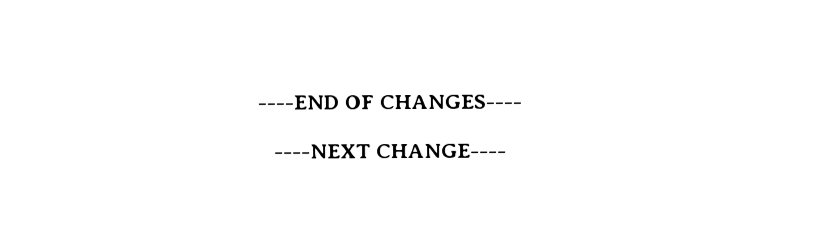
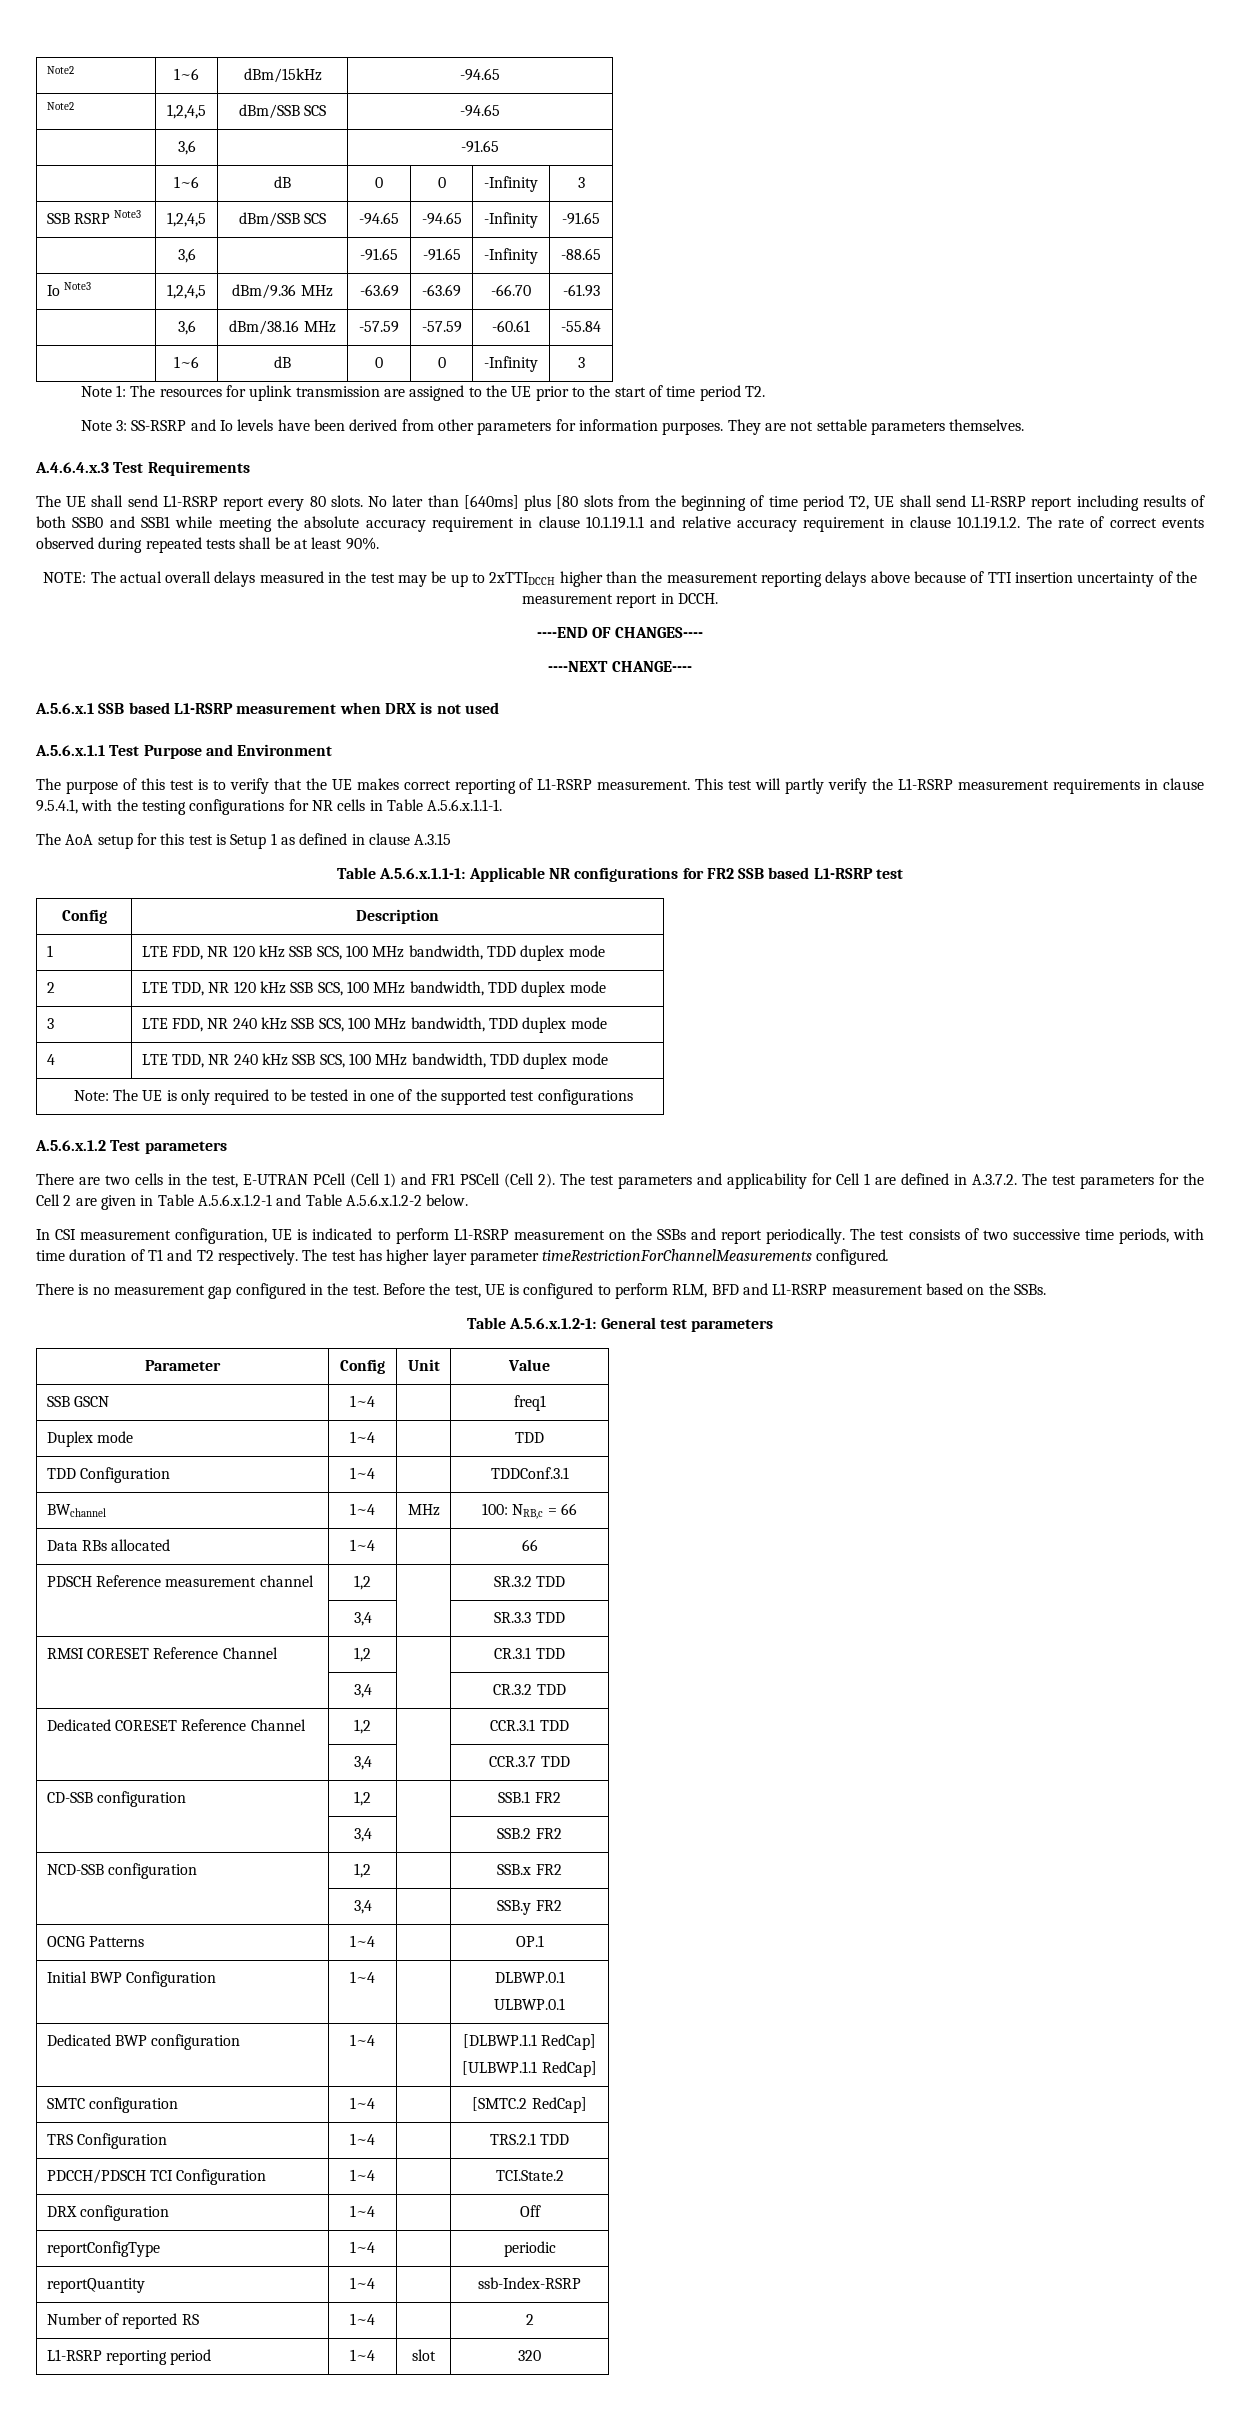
+ Note2 | 1~6 | dBm/15kHz | -94.65
+ Note2 | 1,2,4,5 | dBm/SSB SCS | -94.65
+ | 3,6 | | -91.65
+ | 1~6 | dB | 0 | 0 | -Infinity | 3
+ SSB RSRP Note3 | 1,2,4,5 | dBm/SSB SCS | -94.65 | -94.65 | -Infinity | -91.65
+ | 3,6 | | -91.65 | -91.65 | -Infinity | -88.65
+ Io Note3 | 1,2,4,5 | dBm/9.36 MHz | -63.69 | -63.69 | -66.70 | -61.93
+ | 3,6 | dBm/38.16 MHz | -57.59 | -57.59 | -60.61 | -55.84
+ | 1~6 | dB | 0 | 0 | -Infinity | 3
+ Note 1: The resources for uplink transmission are assigned to the UE prior to the start of time period T2.
+ Note 3: SS-RSRP and Io levels have been derived from other parameters for information purposes. They are not settable parameters themselves.
+ A.4.6.4.x.3 Test Requirements
+ The UE shall send L1-RSRP report every 80 slots. No later than [640ms] plus [80 slots from the beginning of time period T2, UE shall send L1-RSRP report including results of both SSB0 and SSB1 while meeting the absolute accuracy requirement in clause 10.1.19.1.1 and relative accuracy requirement in clause 10.1.19.1.2. The rate of correct events observed during repeated tests shall be at least 90%.
+ NOTE: The actual overall delays measured in the test may be up to 2xTTIDCCH higher than the measurement reporting delays above because of TTI insertion uncertainty of the measurement report in DCCH.
+ A.5.6.x.1 SSB based L1-RSRP measurement when DRX is not used
+ A.5.6.x.1.1 Test Purpose and Environment
+ The purpose of this test is to verify that the UE makes correct reporting of L1-RSRP measurement. This test will partly verify the L1-RSRP measurement requirements in clause 9.5.4.1, with the testing configurations for NR cells in Table A.5.6.x.1.1-1.
+ The AoA setup for this test is Setup 1 as defined in clause A.3.15
+ Table A.5.6.x.1.1-1: Applicable NR configurations for FR2 SSB based L1-RSRP test
+ Config | Description
+ 1 | LTE FDD, NR 120 kHz SSB SCS, 100 MHz bandwidth, TDD duplex mode
+ 2 | LTE TDD, NR 120 kHz SSB SCS, 100 MHz bandwidth, TDD duplex mode
+ 3 | LTE FDD, NR 240 kHz SSB SCS, 100 MHz bandwidth, TDD duplex mode
+ 4 | LTE TDD, NR 240 kHz SSB SCS, 100 MHz bandwidth, TDD duplex mode
+ Note: The UE is only required to be tested in one of the supported test configurations
+ A.5.6.x.1.2 Test parameters
+ There are two cells in the test, E-UTRAN PCell (Cell 1) and FR1 PSCell (Cell 2). The test parameters and applicability for Cell 1 are defined in A.3.7.2. The test parameters for the Cell 2 are given in Table A.5.6.x.1.2-1 and Table A.5.6.x.1.2-2 below.
+ In CSI measurement configuration, UE is indicated to perform L1-RSRP measurement on the SSBs and report periodically. The test consists of two successive time periods, with time duration of T1 and T2 respectively. The test has higher layer parameter timeRestrictionForChannelMeasurements configured.
+ There is no measurement gap configured in the test. Before the test, UE is configured to perform RLM, BFD and L1-RSRP measurement based on the SSBs.
+ Table A.5.6.x.1.2-1: General test parameters
+ Parameter | Config | Unit | Value
+ SSB GSCN | 1~4 | | freq1
+ Duplex mode | 1~4 | | TDD
+ TDD Configuration | 1~4 | | TDDConf.3.1
+ BWchannel | 1~4 | MHz | 100: NRB,c = 66
+ Data RBs allocated | 1~4 | | 66
+ PDSCH Reference measurement channel | 1,2 | | SR.3.2 TDD
+ | 3,4 | | SR.3.3 TDD
+ RMSI CORESET Reference Channel | 1,2 | | CR.3.1 TDD
+ | 3,4 | | CR.3.2 TDD
+ Dedicated CORESET Reference Channel | 1,2 | | CCR.3.1 TDD
+ | 3,4 | | CCR.3.7 TDD
+ CD-SSB configuration | 1,2 | | SSB.1 FR2
+ | 3,4 | | SSB.2 FR2
+ NCD-SSB configuration | 1,2 | | SSB.x FR2
+ | 3,4 | | SSB.y FR2
+ OCNG Patterns | 1~4 | | OP.1
+ Initial BWP Configuration | 1~4 | | DLBWP.0.1
+ ULBWP.0.1
+ Dedicated BWP configuration | 1~4 | | [DLBWP.1.1 RedCap]
+ [ULBWP.1.1 RedCap]
+ SMTC configuration | 1~4 | | [SMTC.2 RedCap]
+ TRS Configuration | 1~4 | | TRS.2.1 TDD
+ PDCCH/PDSCH TCI Configuration | 1~4 | | TCI.State.2
+ DRX configuration | 1~4 | | Off
+ reportConfigType | 1~4 | | periodic
+ reportQuantity | 1~4 | | ssb-Index-RSRP
+ Number of reported RS | 1~4 | | 2
+ L1-RSRP reporting period | 1~4 | slot | 320

